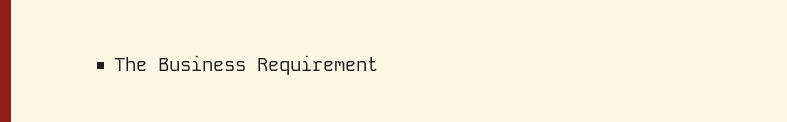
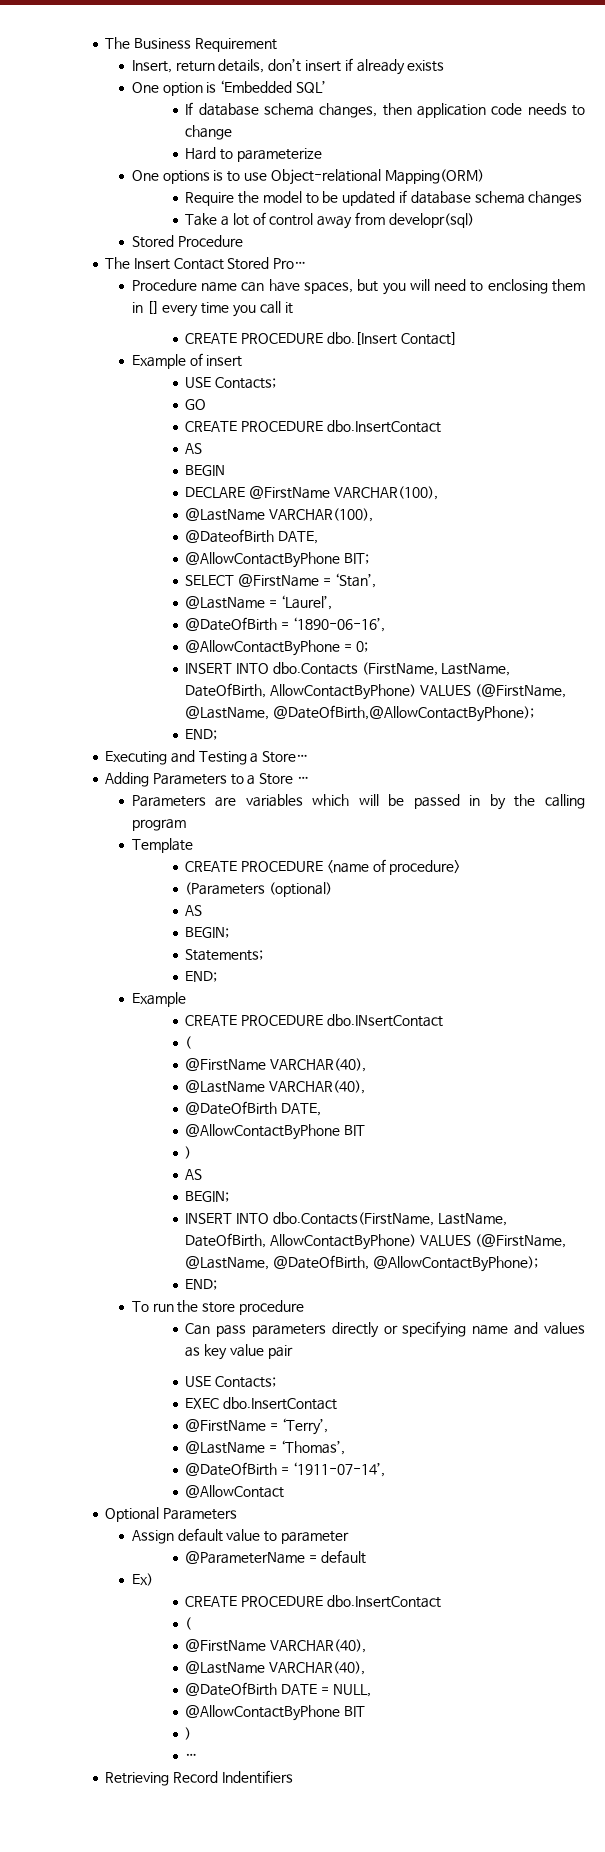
+ Insert, return details, don’t insert if already exists
+ One option is ‘Embedded SQL’
+ If database schema changes, then application code needs to change
+ Hard to parameterize
+ One options is to use Object-relational Mapping(ORM)
+ Require the model to be updated if database schema changes
+ Take a lot of control away from developr(sql)
+ Stored Procedure
+ The Insert Contact Stored Pro…
+ Procedure name can have spaces, but you will need to enclosing them in [] every time you call it
+ CREATE PROCEDURE dbo.[Insert Contact]
+ Example of insert
+ USE Contacts;
+ GO
+ CREATE PROCEDURE dbo.InsertContact
+ AS
+ BEGIN
+ DECLARE @FirstName VARCHAR(100),
+ @LastName VARCHAR(100),
+ @DateofBirth DATE,
+ @AllowContactByPhone BIT;
+ SELECT @FirstName = ‘Stan’,
+ @LastName = ‘Laurel’,
+ @DateOfBirth = ‘1890-06-16’,
+ @AllowContactByPhone = 0;
+ INSERT INTO dbo.Contacts (FirstName, LastName, DateOfBirth, AllowContactByPhone) VALUES (@FirstName, @LastName, @DateOfBirth,@AllowContactByPhone);
+ END;
+ Executing and Testing a Store…
+ Adding Parameters to a Store …
+ Parameters are variables which will be passed in by the calling program
+ Template
+ CREATE PROCEDURE <name of procedure>
+ (Parameters (optional)
+ AS
+ BEGIN;
+ Statements;
+ END;
+ Example
+ CREATE PROCEDURE dbo.INsertContact
+ (
+ @FirstName VARCHAR(40),
+ @LastName VARCHAR(40),
+ @DateOfBirth DATE,
+ @AllowContactByPhone BIT
+ )
+ AS
+ BEGIN;
+ INSERT INTO dbo.Contacts(FirstName, LastName, DateOfBirth, AllowContactByPhone) VALUES (@FirstName, @LastName, @DateOfBirth, @AllowContactByPhone);
+ END;
+ To run the store procedure
+ Can pass parameters directly or specifying name and values as key value pair
+ USE Contacts;
+ EXEC dbo.InsertContact
+ @FirstName = ‘Terry’,
+ @LastName = ‘Thomas’,
+ @DateOfBirth = ‘1911-07-14’,
+ @AllowContact
+ Optional Parameters
+ Assign default value to parameter
+ @ParameterName = default
+ Ex)
+ CREATE PROCEDURE dbo.InsertContact
+ (
+ @FirstName VARCHAR(40),
+ @LastName VARCHAR(40),
+ @DateOfBirth DATE = NULL,
+ @AllowContactByPhone BIT
+ )
+ …
+ Retrieving Record Indentifiers

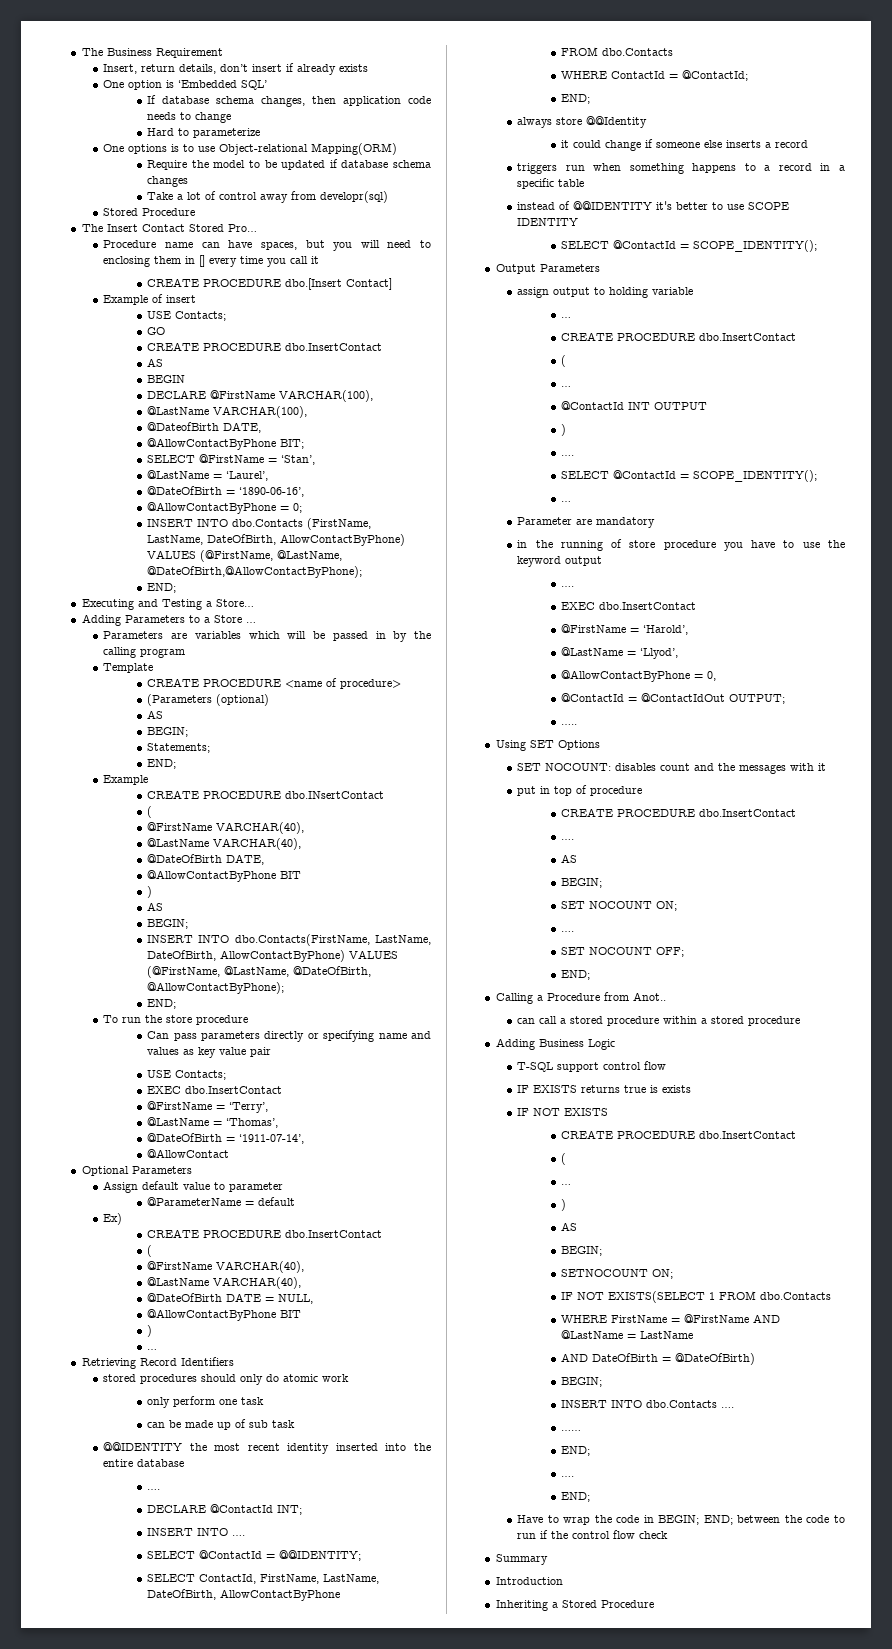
- Retrieving Record Indentifiers
+ Retrieving Record Identifiers
+ stored procedures should only do atomic work
+ only perform one task
+ can be made up of sub task
+ @@IDENTITY the most recent identity inserted into the entire database
+ ….
+ DECLARE @ContactId INT;
+ INSERT INTO ….
+ SELECT @ContactId = @@IDENTITY;
+ SELECT ContactId, FirstName, LastName, DateOfBirth, AllowContactByPhone
+ FROM dbo.Contacts
+ WHERE ContactId = @ContactId;
+ END;
+ always store @@Identity
+ it could change if someone else inserts a record
+ triggers run when something happens to a record in a specific table
+ instead of @@IDENTITY it's better to use SCOPE IDENTITY
+ SELECT @ContactId = SCOPE_IDENTITY();
+ Output Parameters
+ assign output to holding variable
+ …
+ CREATE PROCEDURE dbo.InsertContact
+ (
+ …
+ @ContactId INT OUTPUT
+ )
+ ….
+ SELECT @ContactId = SCOPE_IDENTITY();
+ …
+ Parameter are mandatory
+ in the running of store procedure you have to use the keyword output
+ ….
+ EXEC dbo.InsertContact
+ @FirstName = ‘Harold’,
+ @LastName = ‘Llyod’,
+ @AllowContactByPhone = 0,
+ @ContactId = @ContactIdOut OUTPUT;
+ …..
+ Using SET Options
+ SET NOCOUNT: disables count and the messages with it
+ put in top of procedure
+ CREATE PROCEDURE dbo.InsertContact
+ ….
+ AS
+ BEGIN;
+ SET NOCOUNT ON;
+ ….
+ SET NOCOUNT OFF;
+ END;
+ Calling a Procedure from Anot..
+ can call a stored procedure within a stored procedure
+ Adding Business Logic
+ T-SQL support control flow
+ IF EXISTS returns true is exists
+ IF NOT EXISTS
+ CREATE PROCEDURE dbo.InsertContact
+ (
+ …
+ )
+ AS
+ BEGIN;
+ SETNOCOUNT ON;
+ IF NOT EXISTS(SELECT 1 FROM dbo.Contacts
+ WHERE FirstName = @FirstName AND @LastName = LastName
+ AND DateOfBirth = @DateOfBirth)
+ BEGIN;
+ INSERT INTO dbo.Contacts ….
+ ……
+ END;
+ ….
+ END;
+ Have to wrap the code in BEGIN; END; between the code to run if the control flow check
+ Summary
+ Introduction
+ Inheriting a Stored Procedure

